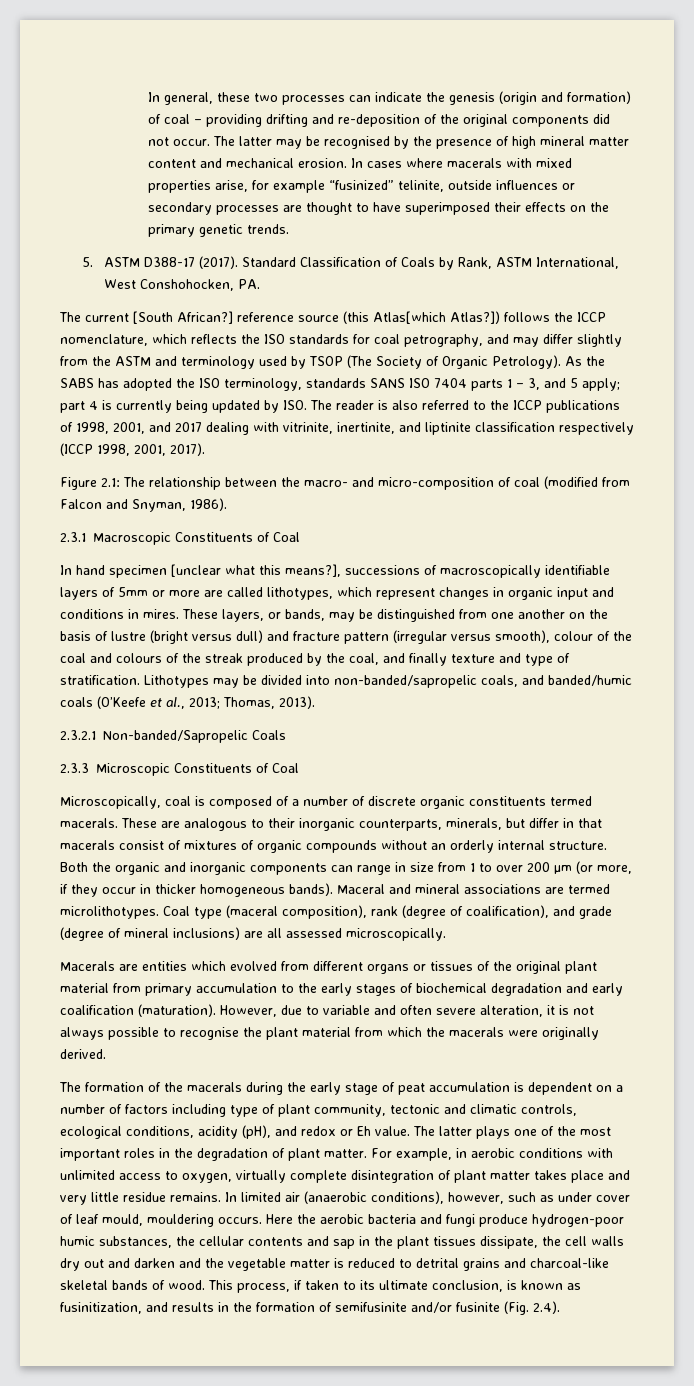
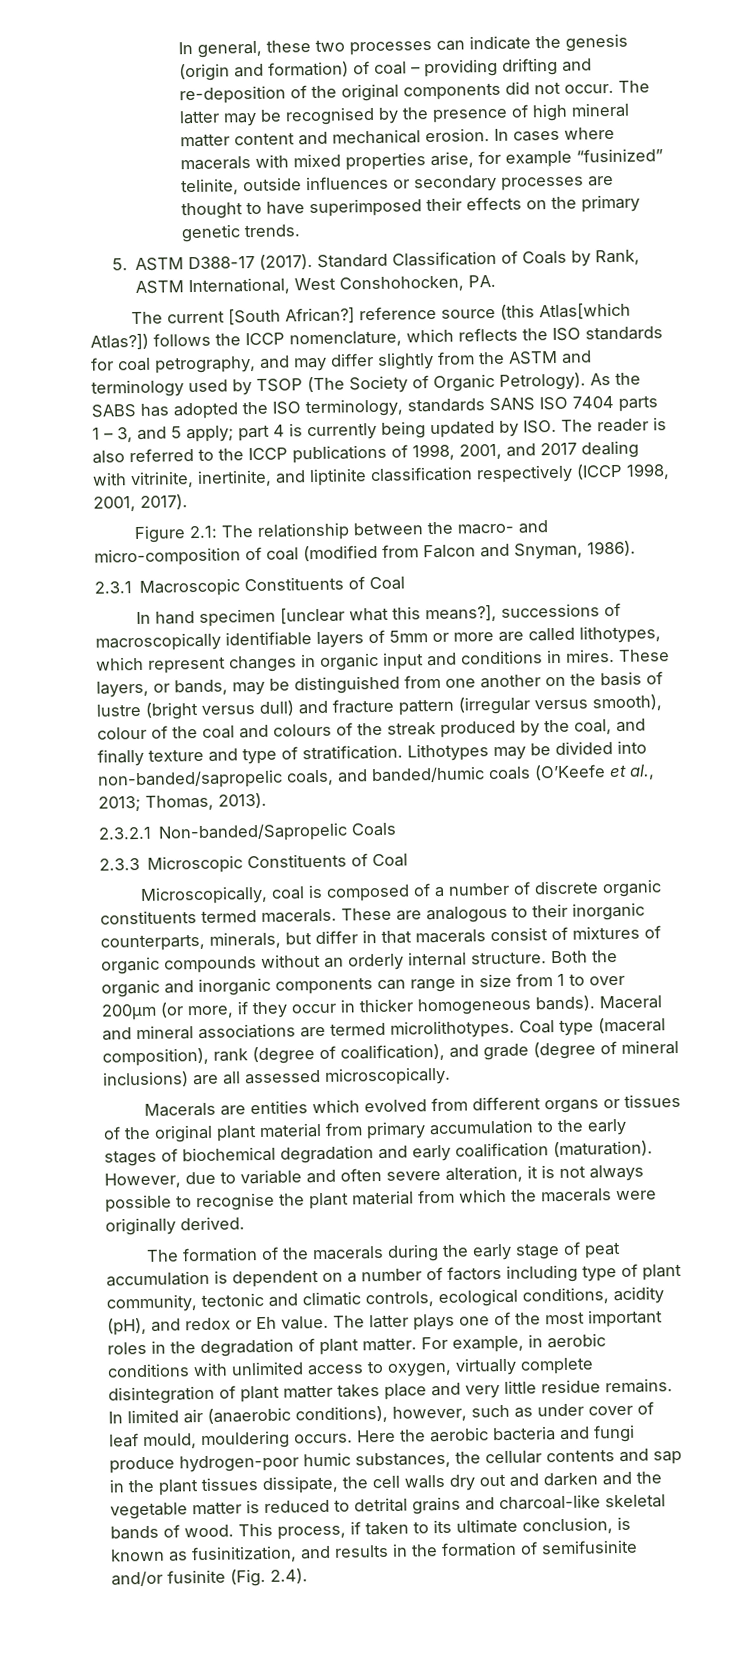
- Both the organic and inorganic components can range in size from 1 to over 200 µm (or more, if they occur in thicker homogeneous bands).
+ Both the organic and inorganic components can range in size from 1 to over 200µm (or more, if they occur in thicker homogeneous bands).

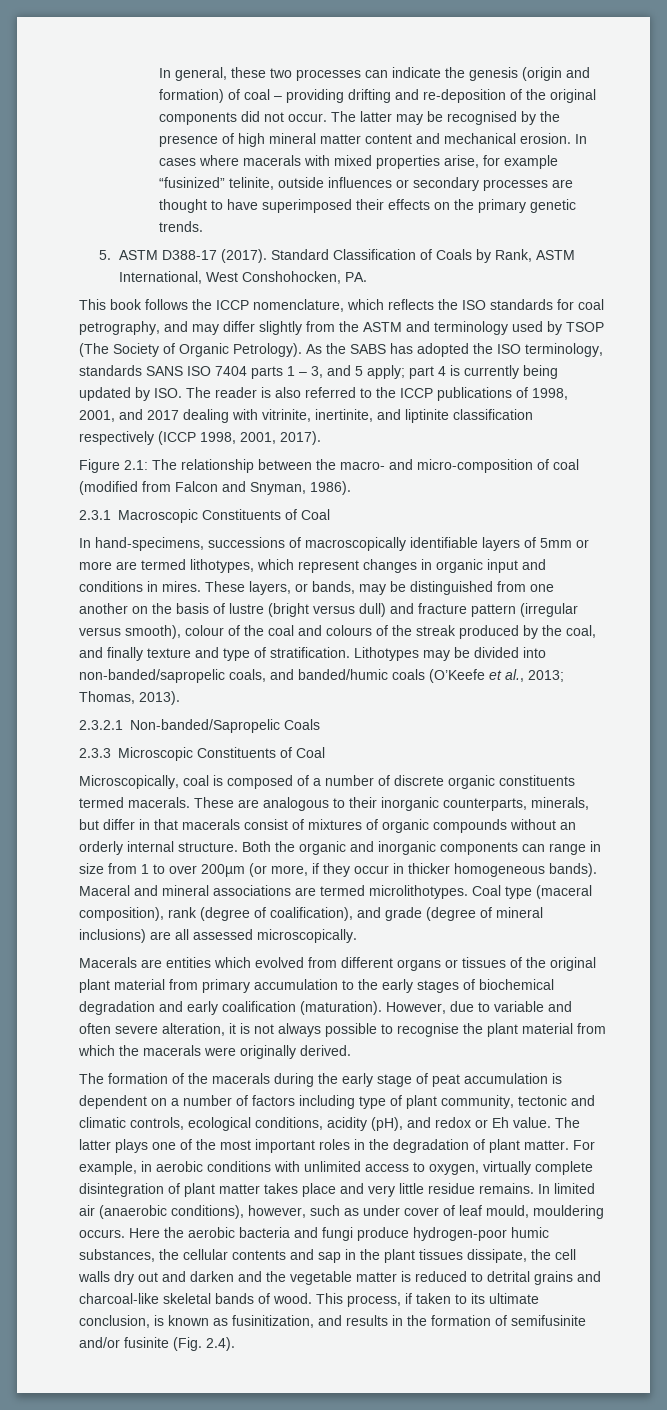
- The current [South African?] reference source (this Atlas[which Atlas?]) follows the ICCP nomenclature, which reflects the ISO standards for coal petrography, and may differ slightly from the ASTM and terminology used by TSOP (The Society of Organic Petrology).
+ This book follows the ICCP nomenclature, which reflects the ISO standards for coal petrography, and may differ slightly from the ASTM and terminology used by TSOP (The Society of Organic Petrology).
- In hand specimen [unclear what this means?], successions of macroscopically identifiable layers of 5mm or more are called lithotypes, which represent changes in organic input and conditions in mires.
+ In hand-specimens, successions of macroscopically identifiable layers of 5mm or more are termed lithotypes, which represent changes in organic input and conditions in mires.

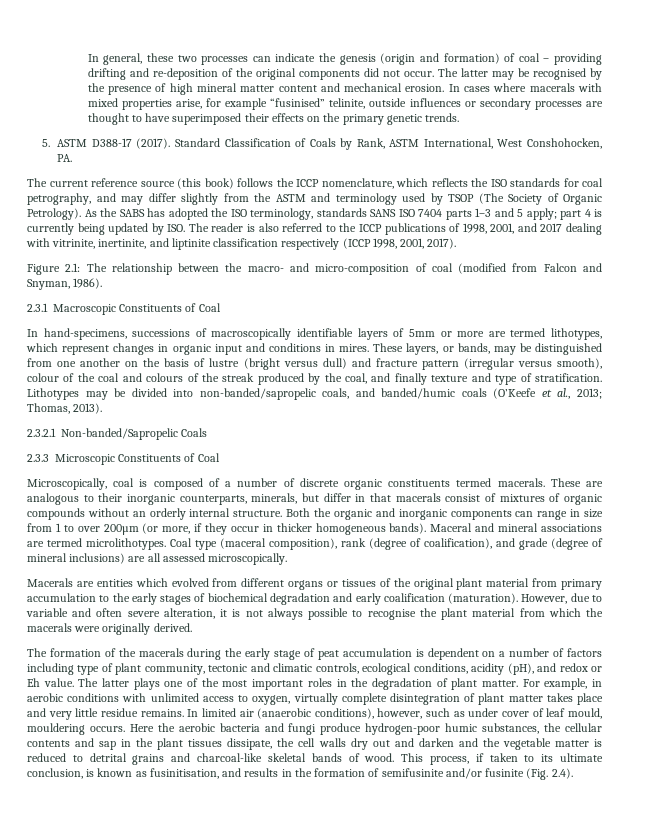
- In cases where macerals with mixed properties arise, for example “fusinized” telinite, outside influences or secondary processes are thought to have superimposed their effects on the primary genetic trends.
+ In cases where macerals with mixed properties arise, for example “fusinised” telinite, outside influences or secondary processes are thought to have superimposed their effects on the primary genetic trends.
- This book follows the ICCP nomenclature, which reflects the ISO standards for coal petrography, and may differ slightly from the ASTM and terminology used by TSOP (The Society of Organic Petrology).
+ The current reference source (this book) follows the ICCP nomenclature, which reflects the ISO standards for coal petrography, and may differ slightly from the ASTM and terminology used by TSOP (The Society of Organic Petrology).
- As the SABS has adopted the ISO terminology, standards SANS ISO 7404 parts 1 – 3, and 5 apply; part 4 is currently being updated by ISO. The reader is also referred to the ICCP publications of 1998, 2001, and 2017 dealing with vitrinite, inertinite, and liptinite classification respectively (ICCP 1998, 2001, 2017).
+ As the SABS has adopted the ISO terminology, standards SANS ISO 7404 parts 1–3 and 5 apply; part 4 is currently being updated by ISO. The reader is also referred to the ICCP publications of 1998, 2001, and 2017 dealing with vitrinite, inertinite, and liptinite classification respectively (ICCP 1998, 2001, 2017).
- This process, if taken to its ultimate conclusion, is known as fusinitization, and results in the formation of semifusinite and/or fusinite (Fig. 2.4).
+ This process, if taken to its ultimate conclusion, is known as fusinitisation, and results in the formation of semifusinite and/or fusinite (Fig. 2.4).

